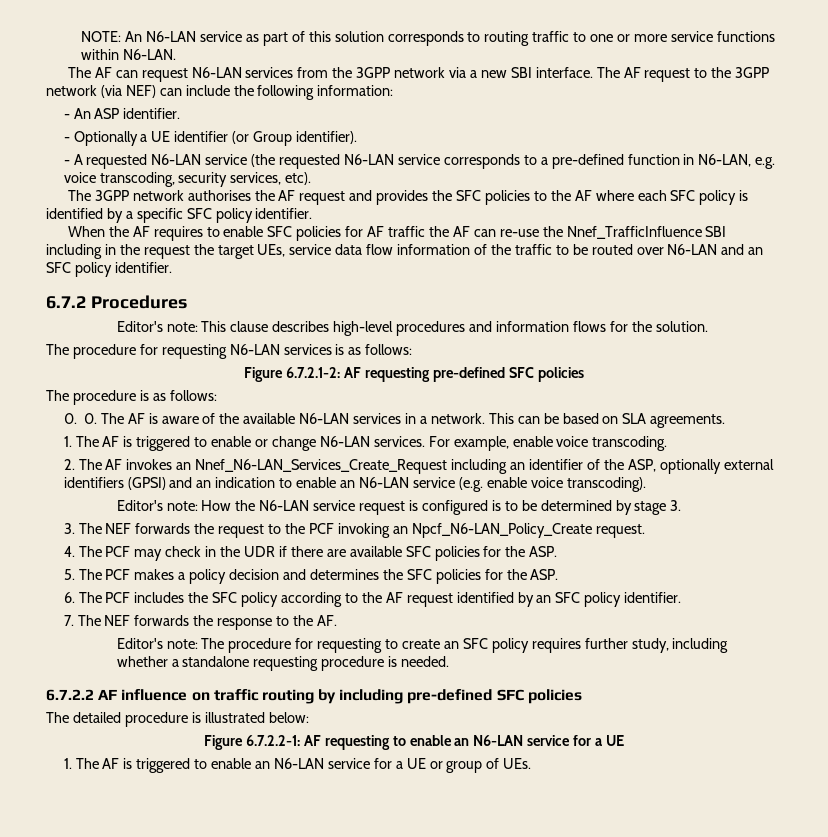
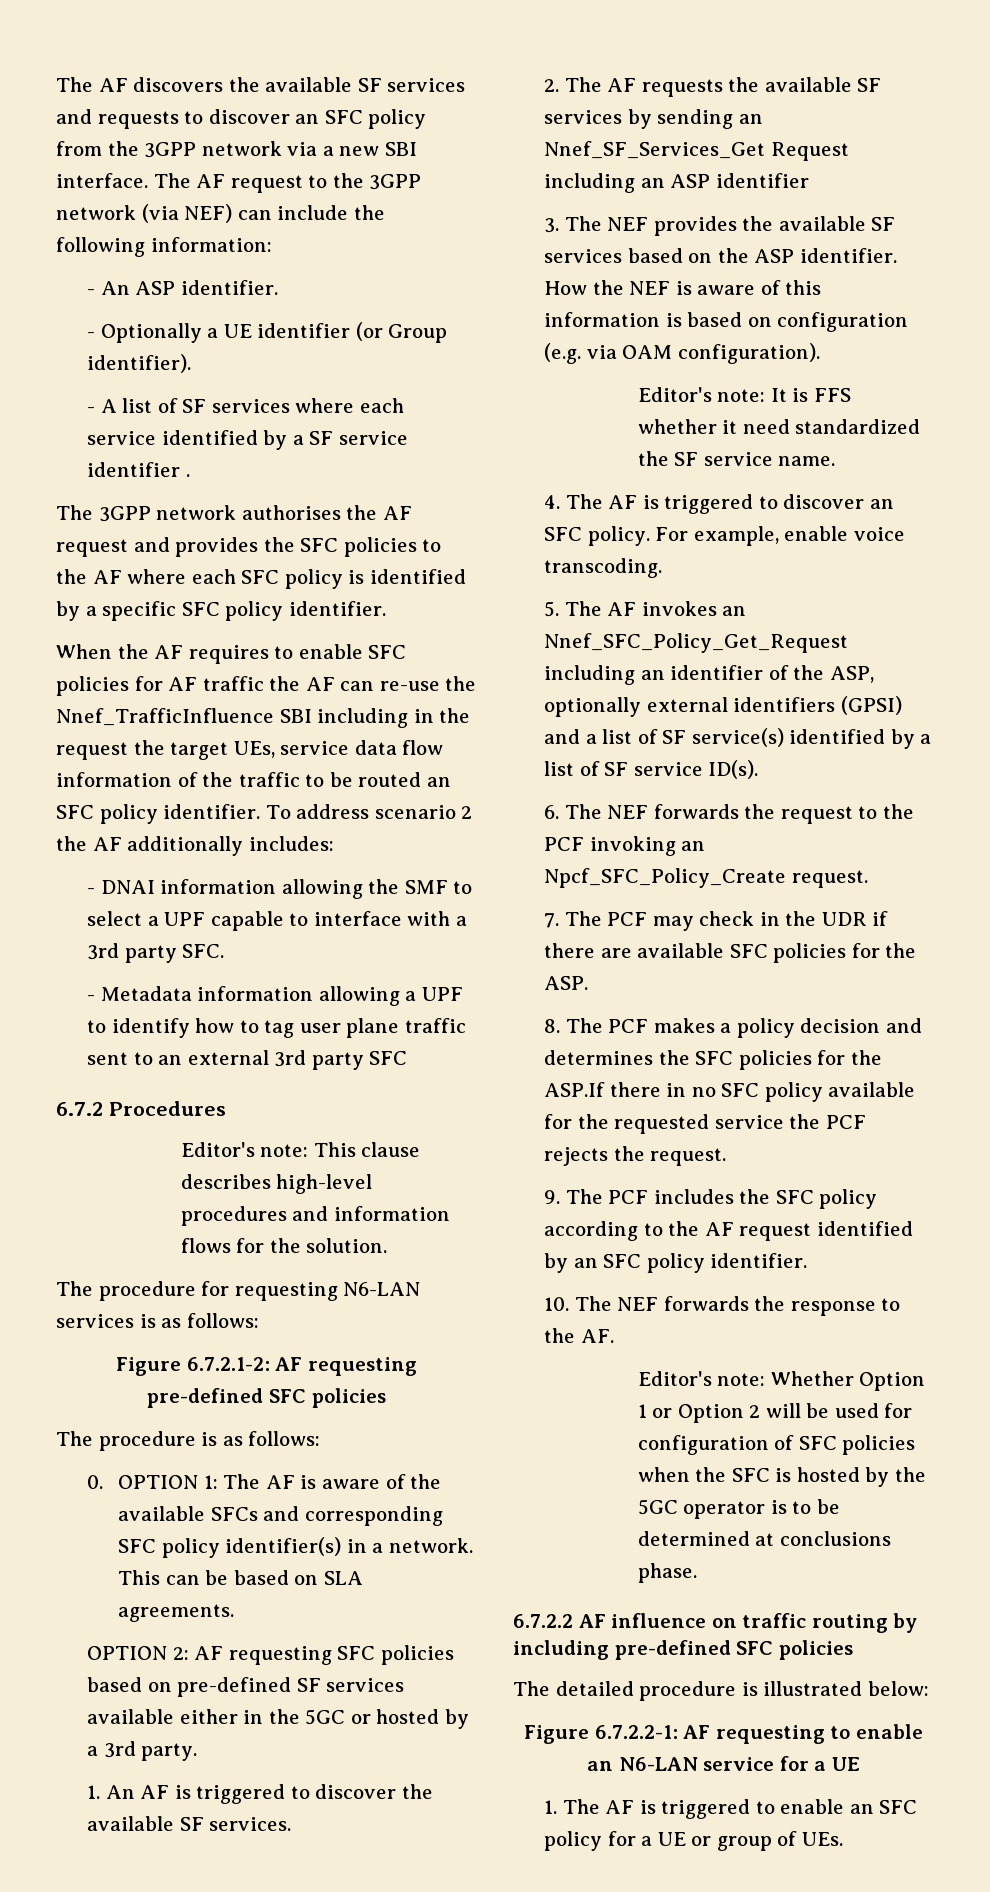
- NOTE: An N6-LAN service as part of this solution corresponds to routing traffic to one or more service functions within N6-LAN.
- The AF can request N6-LAN services from the 3GPP network via a new SBI interface.
+ The AF discovers the available SF services and requests to discover an SFC policy from the 3GPP network via a new SBI interface.
- - A requested N6-LAN service (the requested N6-LAN service corresponds to a pre-defined function in N6-LAN, e.g. voice transcoding, security services, etc).
+ - A list of SF services where each service identified by a SF service identifier .
- When the AF requires to enable SFC policies for AF traffic the AF can re-use the Nnef_TrafficInfluence SBI including in the request the target UEs, service data flow information of the traffic to be routed over N6-LAN and an SFC policy identifier.
+ When the AF requires to enable SFC policies for AF traffic the AF can re-use the Nnef_TrafficInfluence SBI including in the request the target UEs, service data flow information of the traffic to be routed an SFC policy identifier. To address scenario 2 the AF additionally includes:
+ - DNAI information allowing the SMF to select a UPF capable to interface with a 3rd party SFC.
+ - Metadata information allowing a UPF to identify how to tag user plane traffic sent to an external 3rd party SFC
- 0. 0. The AF is aware of the available N6-LAN services in a network.
+ 0. OPTION 1: The AF is aware of the available SFCs and corresponding SFC policy identifier(s) in a network.
- 1. The AF is triggered to enable or change N6-LAN services.
+ OPTION 2: AF requesting SFC policies based on pre-defined SF services available either in the 5GC or hosted by a 3rd party.
+ 1. An AF is triggered to discover the available SF services.
+ 2. The AF requests the available SF services by sending an Nnef_SF_Services_Get Request including an ASP identifier
+ 3. The NEF provides the available SF services based on the ASP identifier. How the NEF is aware of this information is based on configuration (e.g. via OAM configuration).
+ Editor's note: It is FFS whether it need standardized the SF service name.
+ 4. The AF is triggered to discover an SFC policy.
- 2. The AF invokes an Nnef_N6-LAN_Services_Create_Request including an identifier of the ASP, optionally external identifiers (GPSI) and an indication to enable an N6-LAN service (e.g. enable voice transcoding).
- Editor's note: How the N6-LAN service request is configured is to be determined by stage 3.
- 3. The NEF forwards the request to the PCF invoking an Npcf_N6-LAN_Policy_Create request.
- 4. The PCF may check in the UDR if there are available SFC policies for the ASP.
+ 5. The AF invokes an Nnef_SFC_Policy_Get_Request including an identifier of the ASP, optionally external identifiers (GPSI) and a list of SF service(s) identified by a list of SF service ID(s).
+ 6. The NEF forwards the request to the PCF invoking an Npcf_SFC_Policy_Create request.
+ 7. The PCF may check in the UDR if there are available SFC policies for the ASP.
- 5. The PCF makes a policy decision and determines the SFC policies for the ASP.
- 6. The PCF includes the SFC policy according to the AF request identified by an SFC policy identifier.
+ 8. The PCF makes a policy decision and determines the SFC policies for the ASP.If there in no SFC policy available for the requested service the PCF rejects the request.
+ 9. The PCF includes the SFC policy according to the AF request identified by an SFC policy identifier.
- 7. The NEF forwards the response to the AF.
+ 10. The NEF forwards the response to the AF.
- Editor's note: The procedure for requesting to create an SFC policy requires further study, including whether a standalone requesting procedure is needed.
+ Editor's note: Whether Option 1 or Option 2 will be used for configuration of SFC policies when the SFC is hosted by the 5GC operator is to be determined at conclusions phase.
- 1. The AF is triggered to enable an N6-LAN service for a UE or group of UEs.
+ 1. The AF is triggered to enable an SFC policy for a UE or group of UEs.

